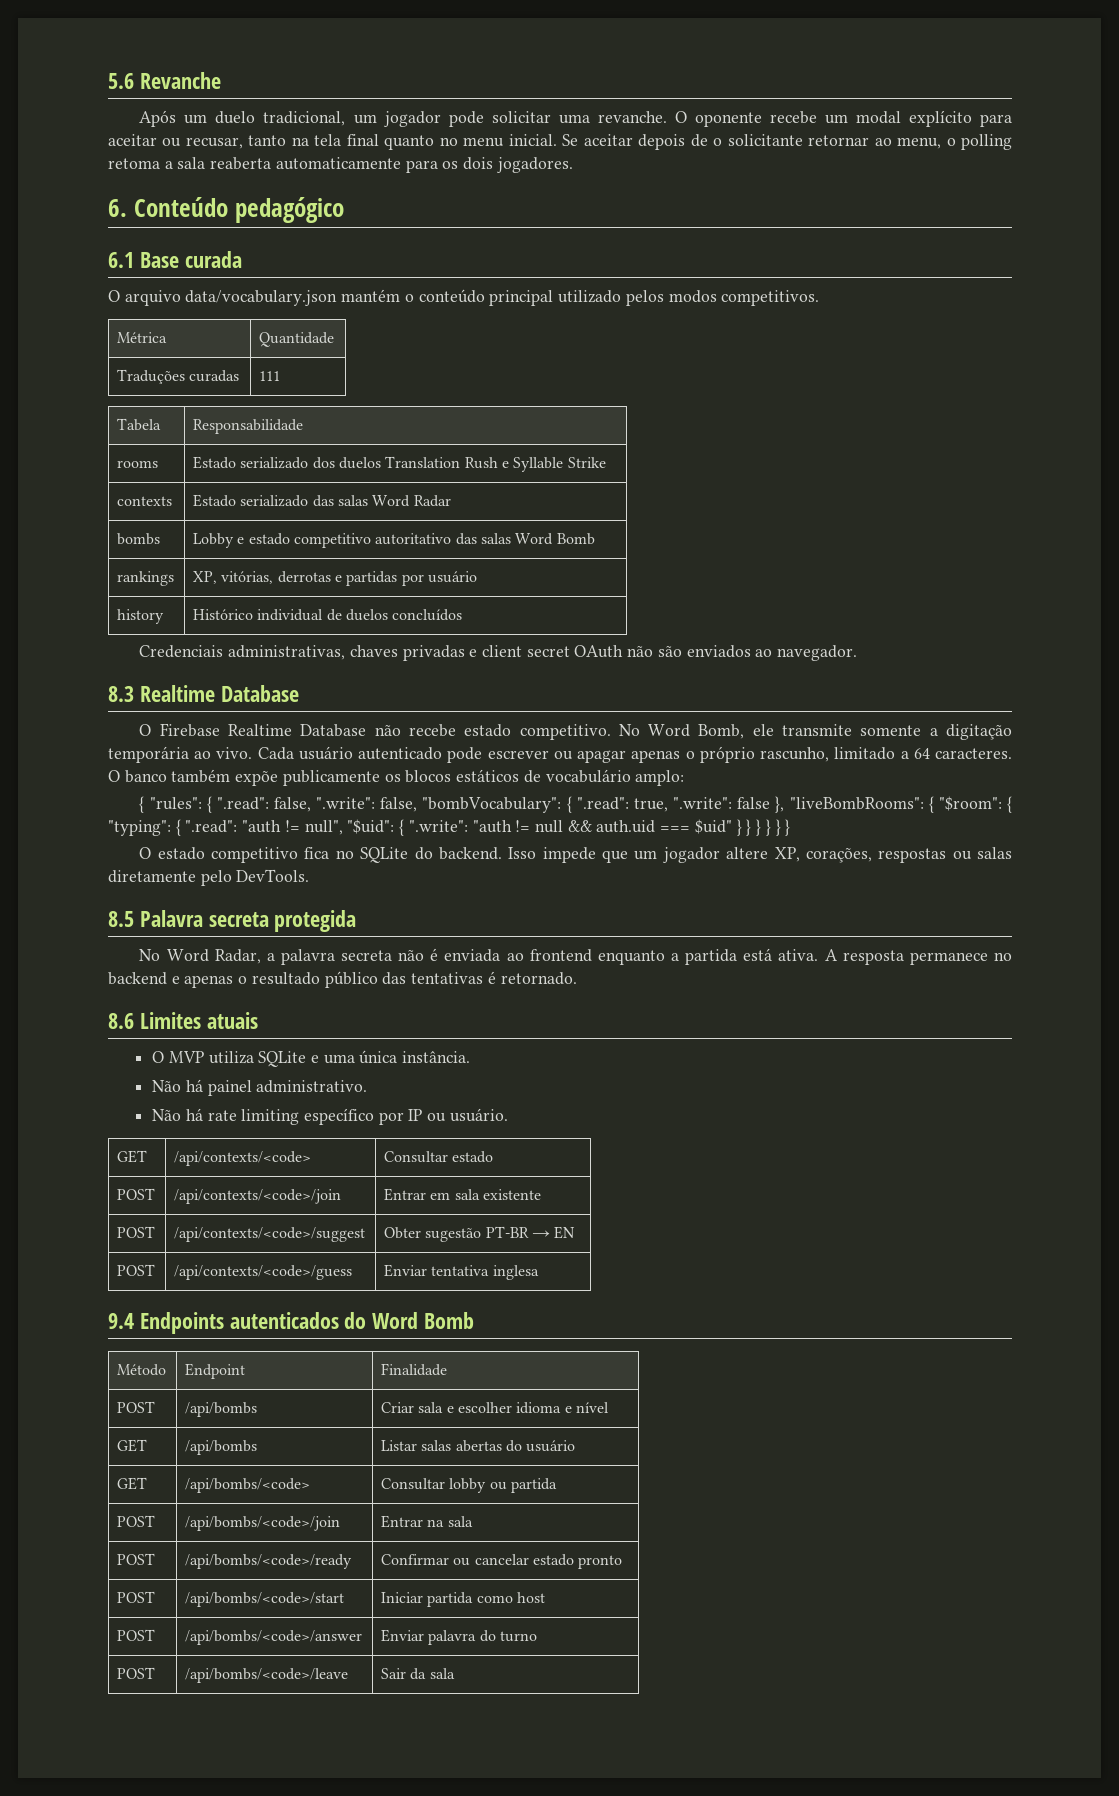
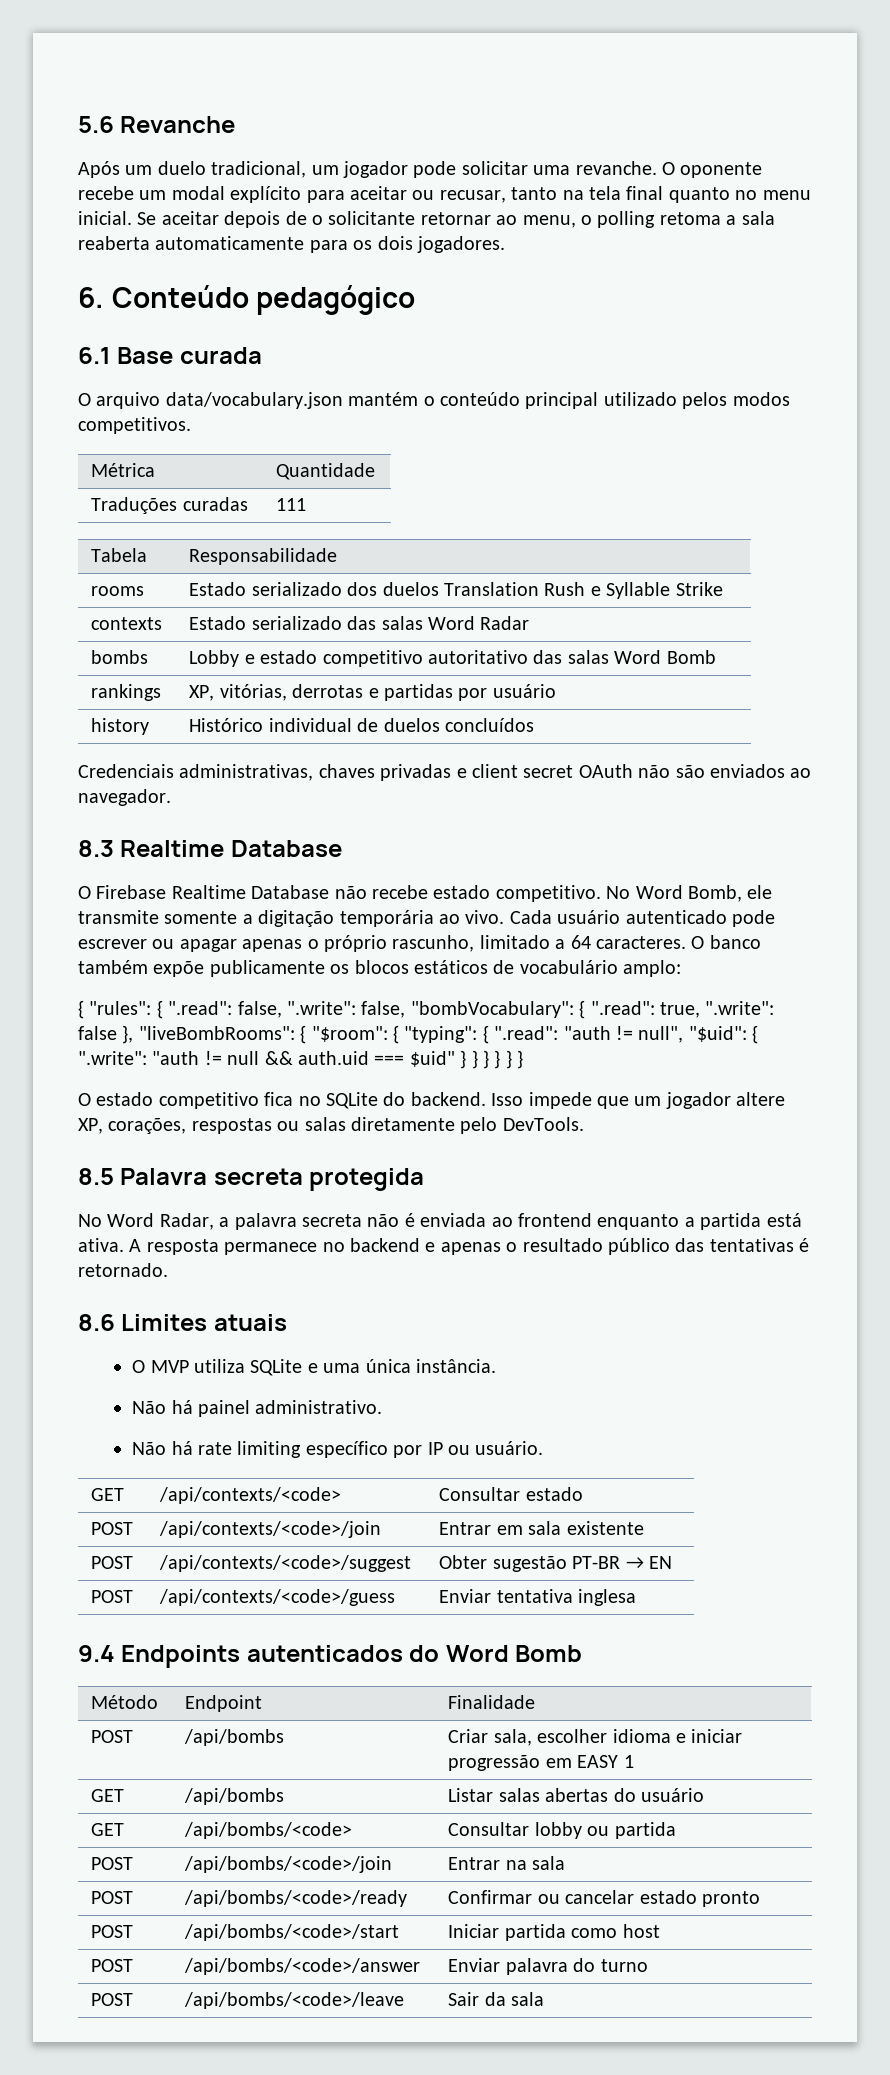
- POST | /api/bombs | Criar sala e escolher idioma e nível
+ POST | /api/bombs | Criar sala, escolher idioma e iniciar progressão em EASY 1

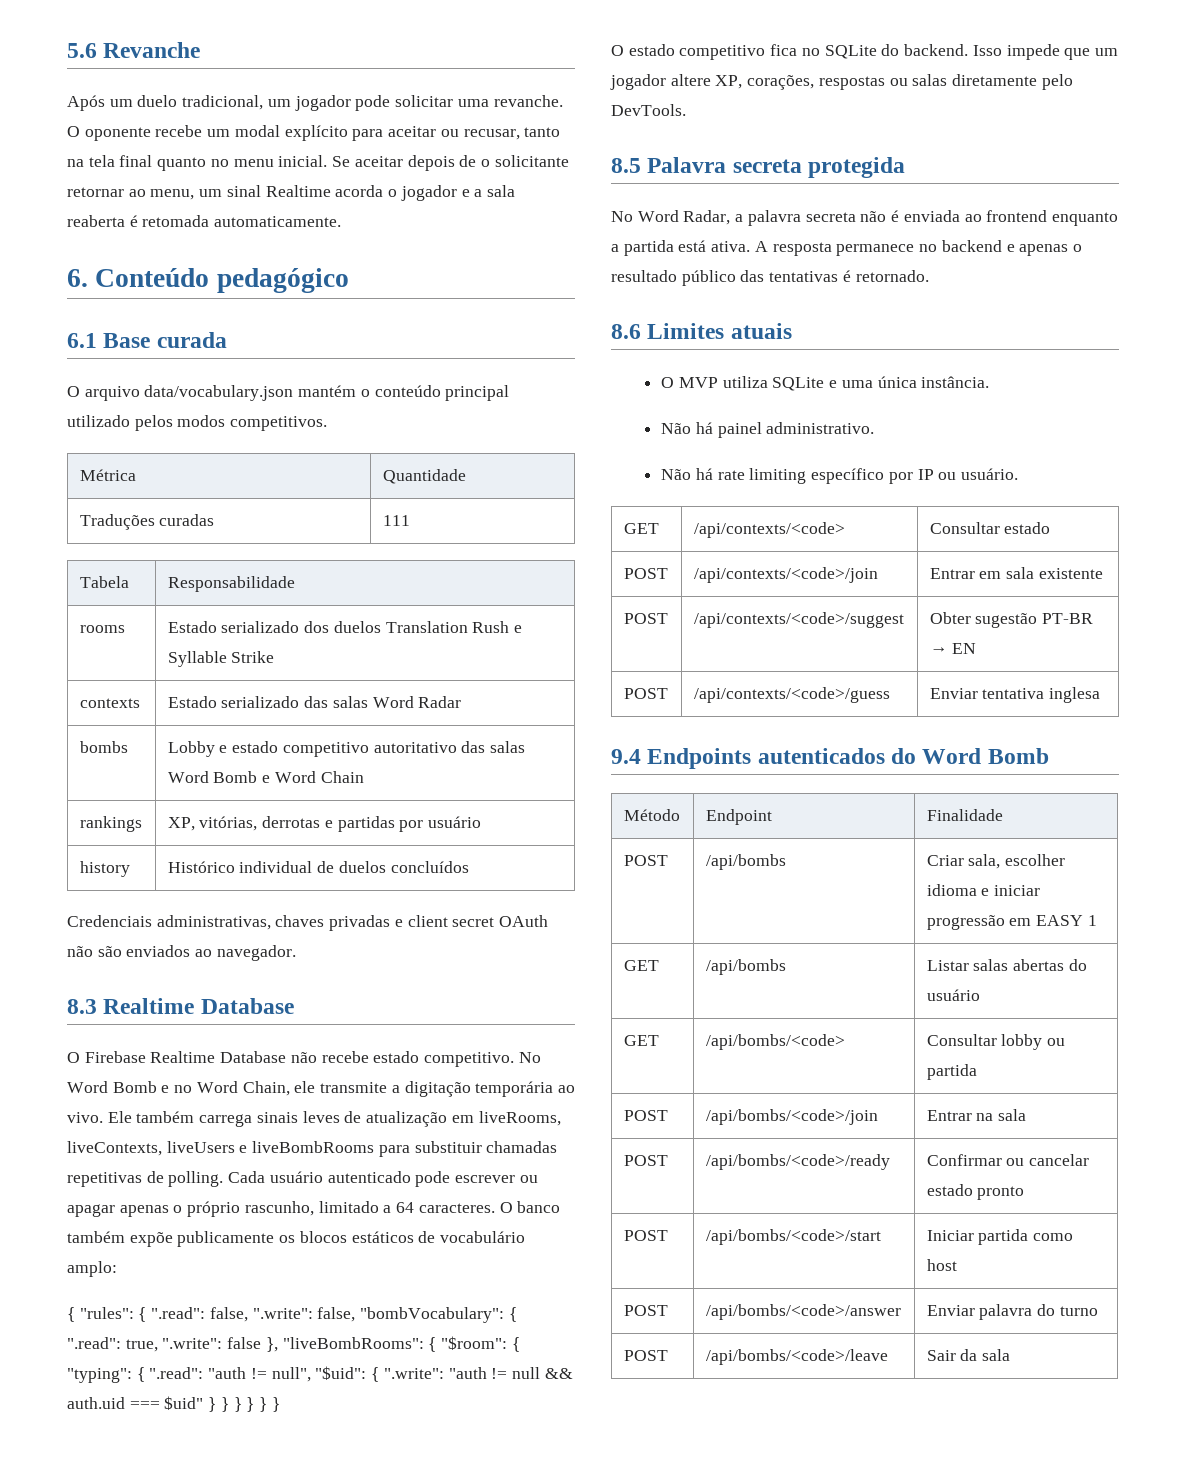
- Se aceitar depois de o solicitante retornar ao menu, o polling retoma a sala reaberta automaticamente para os dois jogadores.
+ Se aceitar depois de o solicitante retornar ao menu, um sinal Realtime acorda o jogador e a sala reaberta é retomada automaticamente.
- bombs | Lobby e estado competitivo autoritativo das salas Word Bomb
+ bombs | Lobby e estado competitivo autoritativo das salas Word Bomb e Word Chain
- No Word Bomb, ele transmite somente a digitação temporária ao vivo.
+ No Word Bomb e no Word Chain, ele transmite a digitação temporária ao vivo.
+ Ele também carrega sinais leves de atualização em liveRooms, liveContexts, liveUsers e liveBombRooms para substituir chamadas repetitivas de polling.

